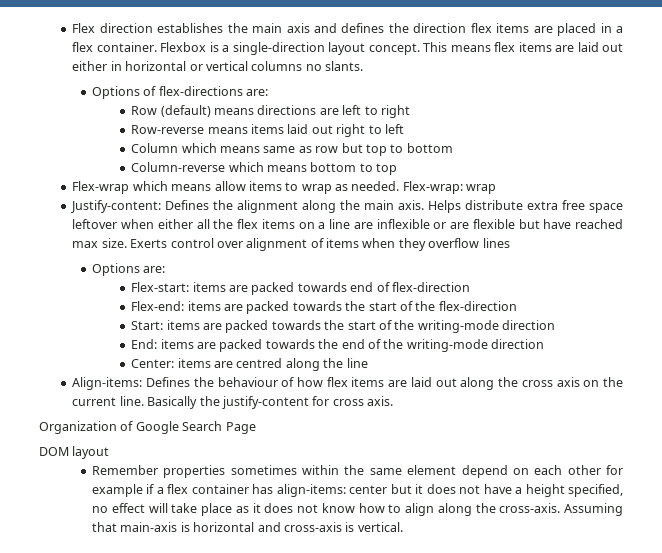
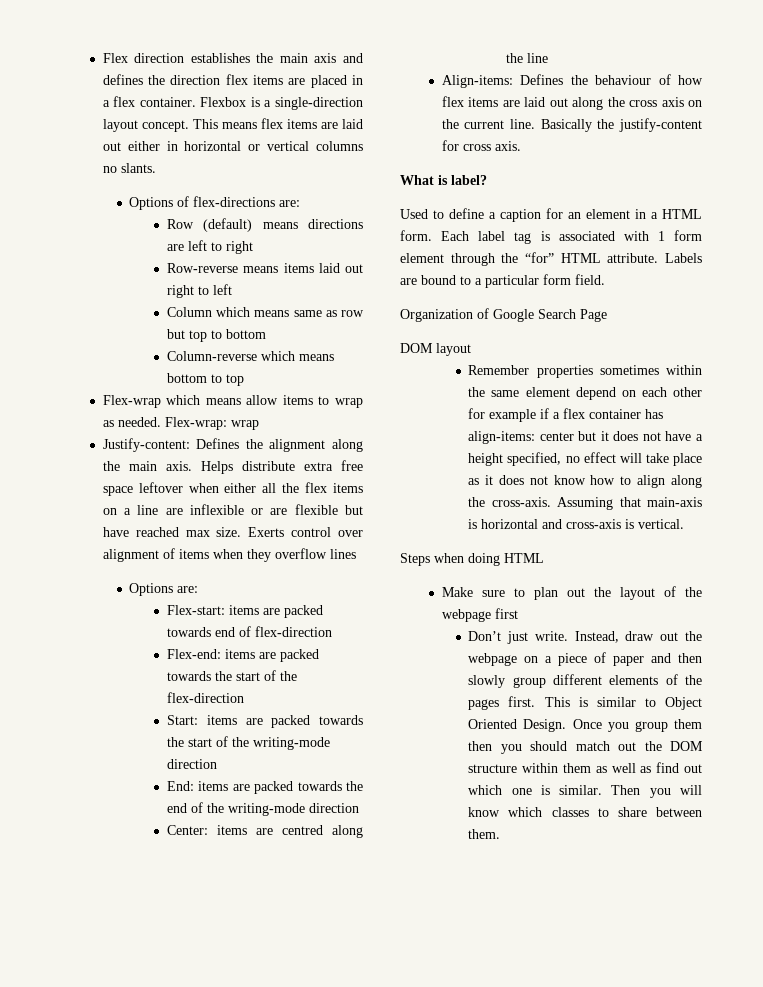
+ What is label?
+ Used to define a caption for an element in a HTML form. Each label tag is associated with 1 form element through the “for” HTML attribute. Labels are bound to a particular form field.
+ Steps when doing HTML
+ Make sure to plan out the layout of the webpage first
+ Don’t just write. Instead, draw out the webpage on a piece of paper and then slowly group different elements of the pages first. This is similar to Object Oriented Design. Once you group them then you should match out the DOM structure within them as well as find out which one is similar. Then you will know which classes to share between them.

